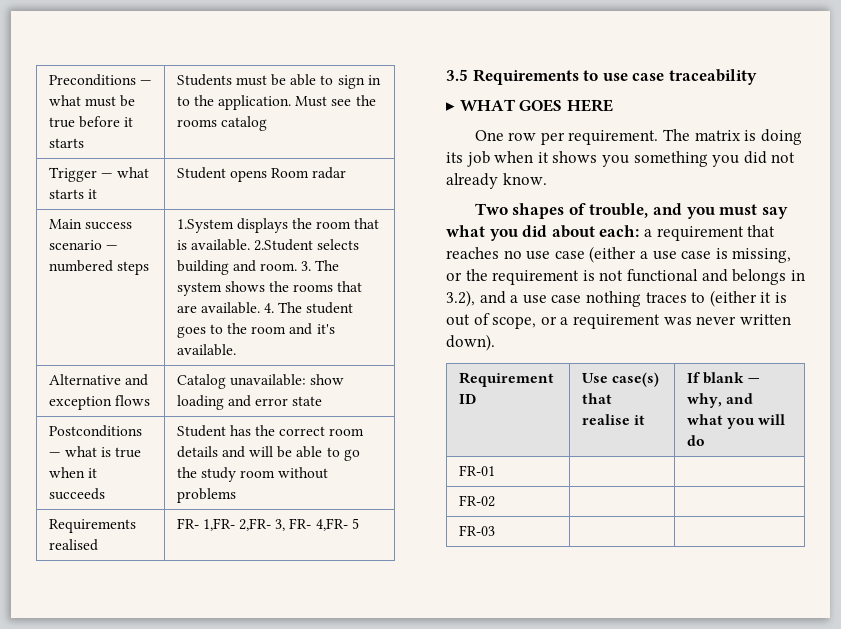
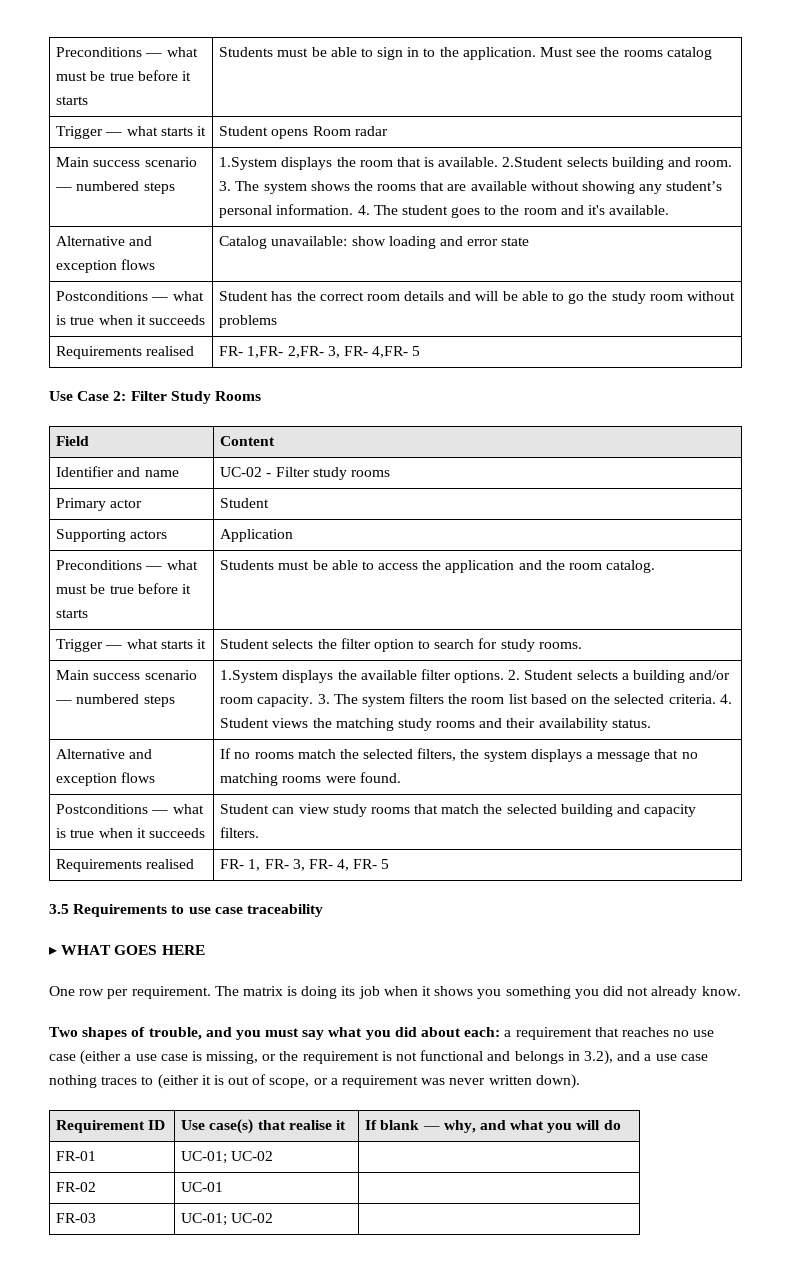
- 3. The system shows the rooms that are available.
+ 3. The system shows the rooms that are available without showing any student’s personal information.
+ Use Case 2: Filter Study Rooms
+ Field | Content
+ Identifier and name | UC-02 - Filter study rooms
+ Primary actor | Student
+ Supporting actors | Application
+ Preconditions — what must be true before it starts | Students must be able to access the application and the room catalog.
+ Trigger — what starts it | Student selects the filter option to search for study rooms.
+ Main success scenario — numbered steps | 1.System displays the available filter options. 2. Student selects a building and/or room capacity. 3. The system filters the room list based on the selected criteria. 4. Student views the matching study rooms and their availability status.
+ Alternative and exception flows | If no rooms match the selected filters, the system displays a message that no matching rooms were found.
+ Postconditions — what is true when it succeeds | Student can view study rooms that match the selected building and capacity filters.
+ Requirements realised | FR- 1, FR- 3, FR- 4, FR- 5
- FR-01 | |
+ FR-01 | UC-01; UC-02 |
- FR-02 | |
+ FR-02 | UC-01 |
- FR-03 | |
+ FR-03 | UC-01; UC-02 |

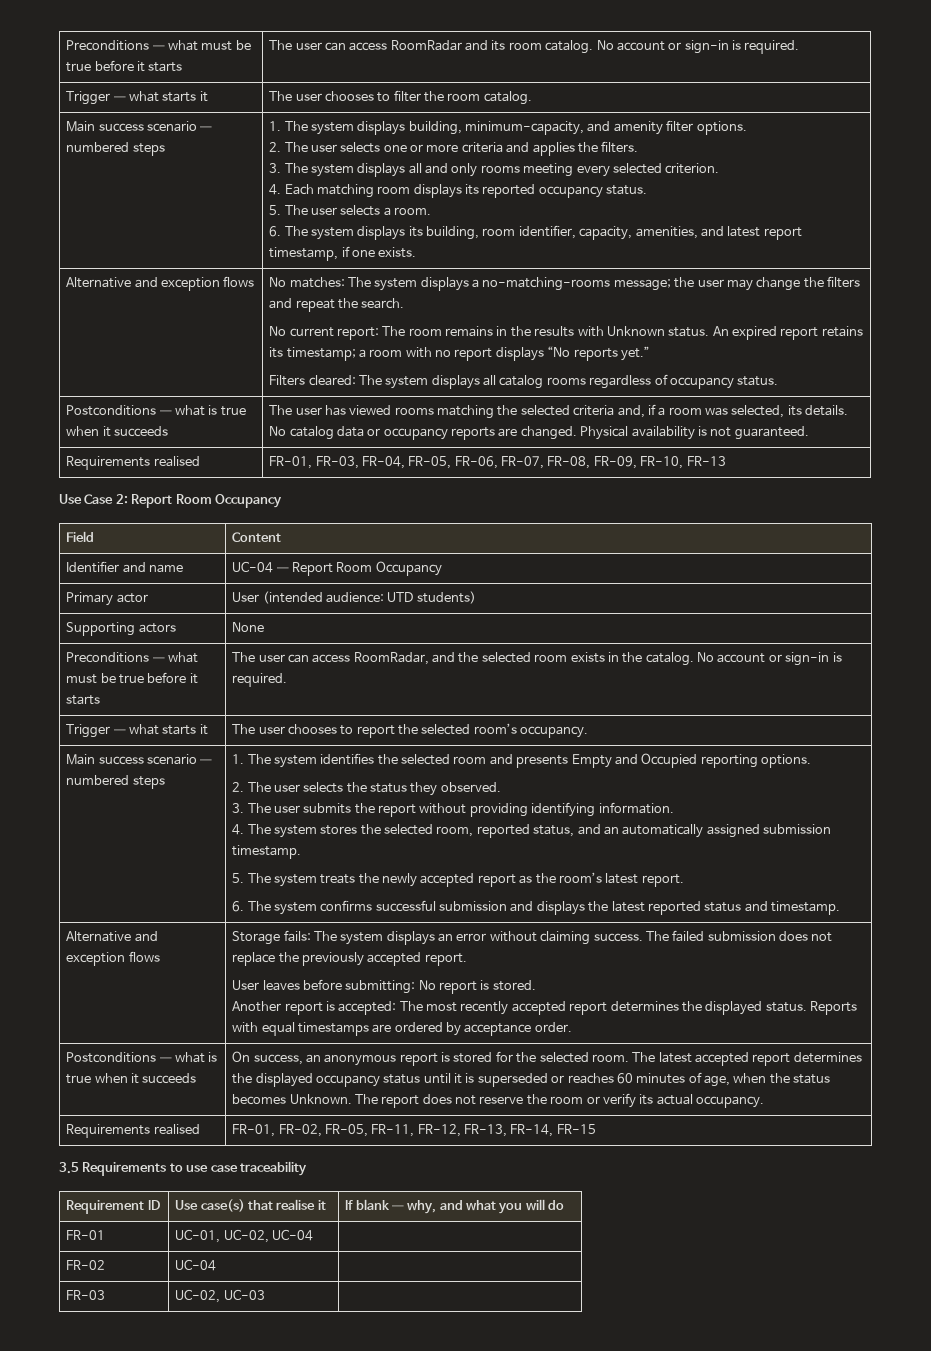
- Preconditions — what must be true before it starts | Students must be able to sign in to the application. Must see the rooms catalog
- Trigger — what starts it | Student opens Room radar
- Main success scenario — numbered steps | 1.System displays the room that is available. 2.Student selects building and room. 3. The system shows the rooms that are available without showing any student’s personal information. 4. The student goes to the room and it's available.
- Alternative and exception flows | Catalog unavailable: show loading and error state
- Postconditions — what is true when it succeeds | Student has the correct room details and will be able to go the study room without problems
- Requirements realised | FR- 1,FR- 2,FR- 3, FR- 4,FR- 5
+ Preconditions — what must be true before it starts | The user can access RoomRadar and its room catalog. No account or sign-in is required.
+ Trigger — what starts it | The user chooses to filter the room catalog.
+ Main success scenario — numbered steps | 1. The system displays building, minimum-capacity, and amenity filter options.
+ 2. The user selects one or more criteria and applies the filters.
+ 3. The system displays all and only rooms meeting every selected criterion.
+ 4. Each matching room displays its reported occupancy status.
+ 5. The user selects a room.
+ 6. The system displays its building, room identifier, capacity, amenities, and latest report timestamp, if one exists.
+ Alternative and exception flows | No matches: The system displays a no-matching-rooms message; the user may change the filters and repeat the search.
+ No current report: The room remains in the results with Unknown status. An expired report retains its timestamp; a room with no report displays “No reports yet.”
+ Filters cleared: The system displays all catalog rooms regardless of occupancy status.
+ Postconditions — what is true when it succeeds | The user has viewed rooms matching the selected criteria and, if a room was selected, its details. No catalog data or occupancy reports are changed. Physical availability is not guaranteed.
+ Requirements realised | FR-01, FR-03, FR-04, FR-05, FR-06, FR-07, FR-08, FR-09, FR-10, FR-13
- Use Case 2: Filter Study Rooms
+ Use Case 2: Report Room Occupancy
- Identifier and name | UC-02 - Filter study rooms
- Primary actor | Student
+ Identifier and name | UC-04 — Report Room Occupancy
+ Primary actor | User (intended audience: UTD students)
- Supporting actors | Application
- Preconditions — what must be true before it starts | Students must be able to access the application and the room catalog.
- Trigger — what starts it | Student selects the filter option to search for study rooms.
- Main success scenario — numbered steps | 1.System displays the available filter options. 2. Student selects a building and/or room capacity. 3. The system filters the room list based on the selected criteria. 4. Student views the matching study rooms and their availability status.
- Alternative and exception flows | If no rooms match the selected filters, the system displays a message that no matching rooms were found.
- Postconditions — what is true when it succeeds | Student can view study rooms that match the selected building and capacity filters.
- Requirements realised | FR- 1, FR- 3, FR- 4, FR- 5
+ Supporting actors | None
+ Preconditions — what must be true before it starts | The user can access RoomRadar, and the selected room exists in the catalog. No account or sign-in is required.
+ Trigger — what starts it | The user chooses to report the selected room’s occupancy.
+ Main success scenario — numbered steps | 1. The system identifies the selected room and presents Empty and Occupied reporting options.
+ 2. The user selects the status they observed.
+ 3. The user submits the report without providing identifying information.
+ 4. The system stores the selected room, reported status, and an automatically assigned submission timestamp.
+ 5. The system treats the newly accepted report as the room’s latest report.
+ 6. The system confirms successful submission and displays the latest reported status and timestamp.
+ Alternative and exception flows | Storage fails: The system displays an error without claiming success. The failed submission does not replace the previously accepted report.
+ User leaves before submitting: No report is stored.
+ Another report is accepted: The most recently accepted report determines the displayed status. Reports with equal timestamps are ordered by acceptance order.
+ Postconditions — what is true when it succeeds | On success, an anonymous report is stored for the selected room. The latest accepted report determines the displayed occupancy status until it is superseded or reaches 60 minutes of age, when the status becomes Unknown. The report does not reserve the room or verify its actual occupancy.
+ Requirements realised | FR-01, FR-02, FR-05, FR-11, FR-12, FR-13, FR-14, FR-15
- ▸ WHAT GOES HERE
- One row per requirement. The matrix is doing its job when it shows you something you did not already know.
- Two shapes of trouble, and you must say what you did about each: a requirement that reaches no use case (either a use case is missing, or the requirement is not functional and belongs in 3.2), and a use case nothing traces to (either it is out of scope, or a requirement was never written down).
- FR-01 | UC-01; UC-02 |
+ FR-01 | UC-01, UC-02, UC-04 |
- FR-02 | UC-01 |
+ FR-02 | UC-04 |
- FR-03 | UC-01; UC-02 |
+ FR-03 | UC-02, UC-03 |

